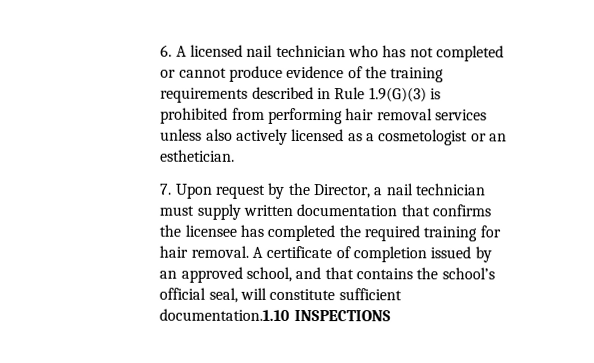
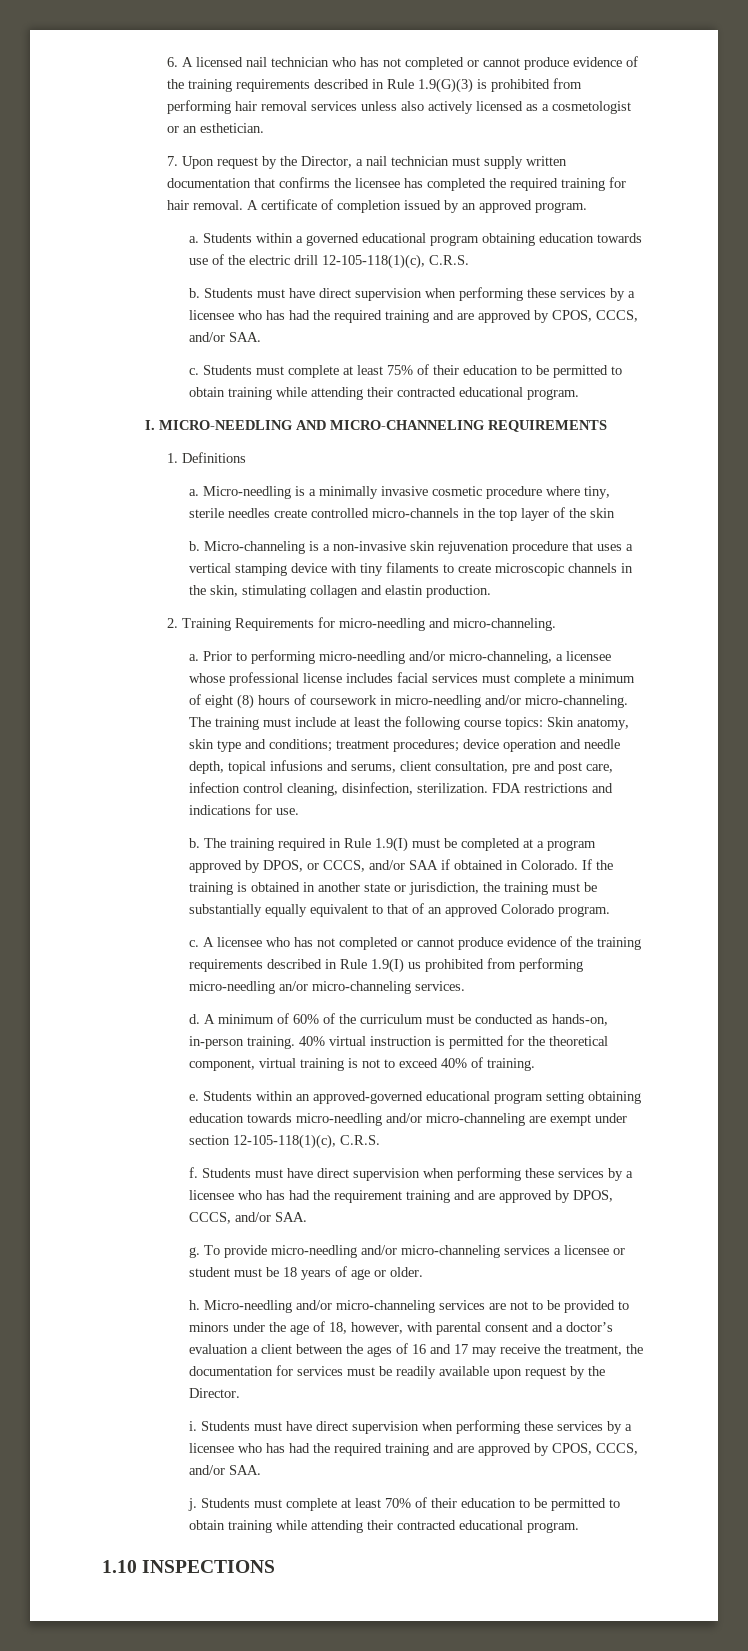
- A certificate of completion issued by an approved school, and that contains the school’s official seal, will constitute sufficient documentation.1.10 INSPECTIONS
+ A certificate of completion issued by an approved program.
+ a. Students within a governed educational program obtaining education towards use of the electric drill 12-105-118(1)(c), C.R.S.
+ b. Students must have direct supervision when performing these services by a licensee who has had the required training and are approved by CPOS, CCCS, and/or SAA.
+ c. Students must complete at least 75% of their education to be permitted to obtain training while attending their contracted educational program.
+ I. MICRO-NEEDLING AND MICRO-CHANNELING REQUIREMENTS
+ 1. Definitions
+ a. Micro-needling is a minimally invasive cosmetic procedure where tiny, sterile needles create controlled micro-channels in the top layer of the skin
+ b. Micro-channeling is a non-invasive skin rejuvenation procedure that uses a vertical stamping device with tiny filaments to create microscopic channels in the skin, stimulating collagen and elastin production.
+ 2. Training Requirements for micro-needling and micro-channeling.
+ a. Prior to performing micro-needling and/or micro-channeling, a licensee whose professional license includes facial services must complete a minimum of eight (8) hours of coursework in micro-needling and/or micro-channeling. The training must include at least the following course topics: Skin anatomy, skin type and conditions; treatment procedures; device operation and needle depth, topical infusions and serums, client consultation, pre and post care, infection control cleaning, disinfection, sterilization. FDA restrictions and indications for use.
+ b. The training required in Rule 1.9(I) must be completed at a program approved by DPOS, or CCCS, and/or SAA if obtained in Colorado. If the training is obtained in another state or jurisdiction, the training must be substantially equally equivalent to that of an approved Colorado program.
+ c. A licensee who has not completed or cannot produce evidence of the training requirements described in Rule 1.9(I) us prohibited from performing micro-needling an/or micro-channeling services.
+ d. A minimum of 60% of the curriculum must be conducted as hands-on, in-person training. 40% virtual instruction is permitted for the theoretical component, virtual training is not to exceed 40% of training.
+ e. Students within an approved-governed educational program setting obtaining education towards micro-needling and/or micro-channeling are exempt under section 12-105-118(1)(c), C.R.S.
+ f. Students must have direct supervision when performing these services by a licensee who has had the requirement training and are approved by DPOS, CCCS, and/or SAA.
+ g. To provide micro-needling and/or micro-channeling services a licensee or student must be 18 years of age or older.
+ h. Micro-needling and/or micro-channeling services are not to be provided to minors under the age of 18, however, with parental consent and a doctor’s evaluation a client between the ages of 16 and 17 may receive the treatment, the documentation for services must be readily available upon request by the Director.
+ i. Students must have direct supervision when performing these services by a licensee who has had the required training and are approved by CPOS, CCCS, and/or SAA.
+ j. Students must complete at least 70% of their education to be permitted to obtain training while attending their contracted educational program.
+ 1.10 INSPECTIONS

